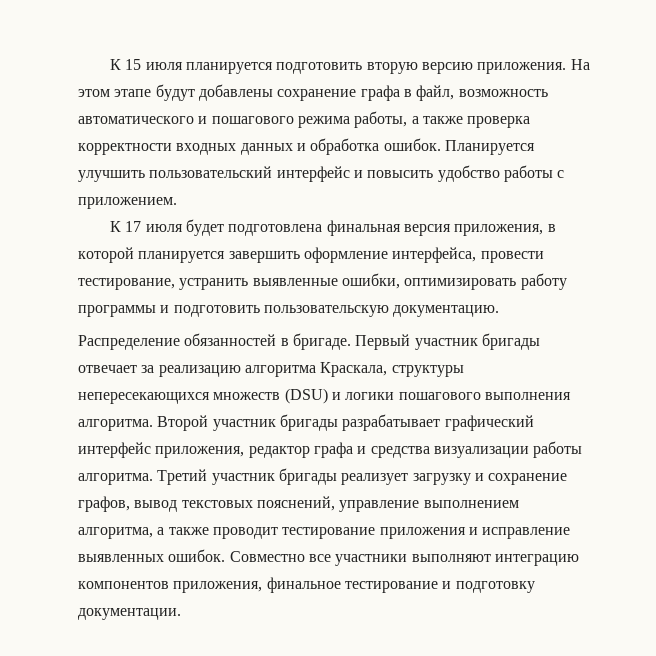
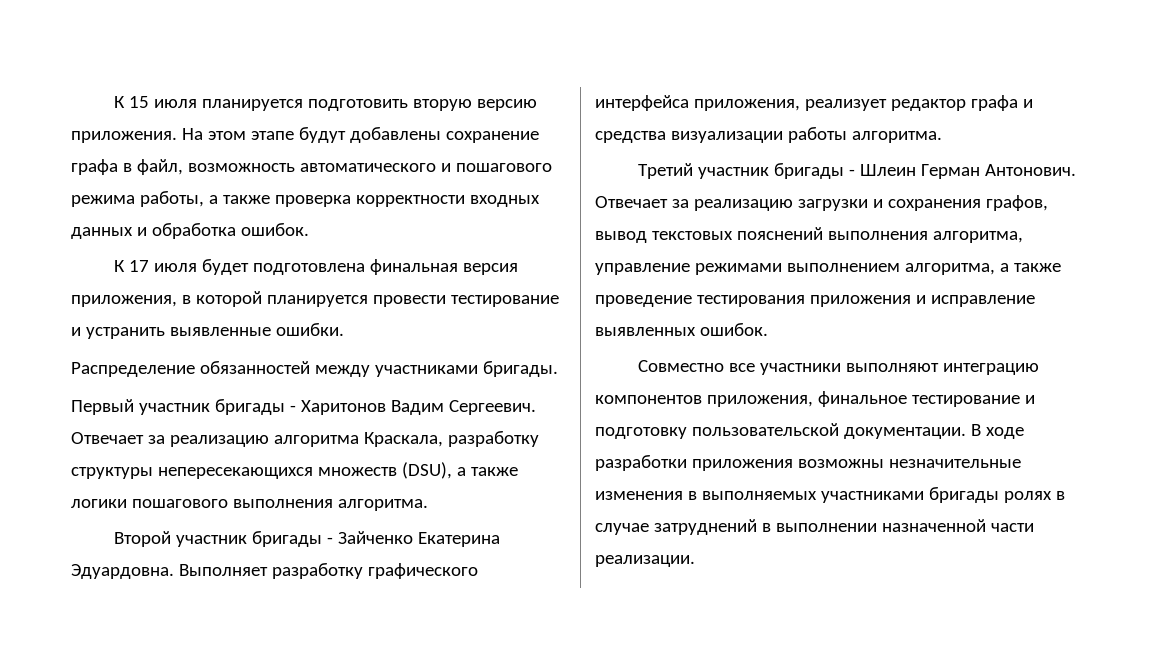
- Планируется улучшить пользовательский интерфейс и повысить удобство работы с приложением.
- К 17 июля будет подготовлена финальная версия приложения, в которой планируется завершить оформление интерфейса, провести тестирование, устранить выявленные ошибки, оптимизировать работу программы и подготовить пользовательскую документацию.
- Распределение обязанностей в бригаде. Первый участник бригады отвечает за реализацию алгоритма Краскала, структуры непересекающихся множеств (DSU) и логики пошагового выполнения алгоритма. Второй участник бригады разрабатывает графический интерфейс приложения, редактор графа и средства визуализации работы алгоритма. Третий участник бригады реализует загрузку и сохранение графов, вывод текстовых пояснений, управление выполнением алгоритма, а также проводит тестирование приложения и исправление выявленных ошибок. Совместно все участники выполняют интеграцию компонентов приложения, финальное тестирование и подготовку документации.
+ К 17 июля будет подготовлена финальная версия приложения, в которой планируется провести тестирование и устранить выявленные ошибки.
+ Распределение обязанностей между участниками бригады.
+ Первый участник бригады - Харитонов Вадим Сергеевич. Отвечает за реализацию алгоритма Краскала, разработку структуры непересекающихся множеств (DSU), а также логики пошагового выполнения алгоритма.
+ Второй участник бригады - Зайченко Екатерина Эдуардовна. Выполняет разработку графического интерфейса приложения, реализует редактор графа и средства визуализации работы алгоритма.
+ Третий участник бригады - Шлеин Герман Антонович. Отвечает за реализацию загрузки и сохранения графов, вывод текстовых пояснений выполнения алгоритма, управление режимами выполнением алгоритма, а также проведение тестирования приложения и исправление выявленных ошибок.
+ Совместно все участники выполняют интеграцию компонентов приложения, финальное тестирование и подготовку пользовательской документации. В ходе разработки приложения возможны незначительные изменения в выполняемых участниками бригады ролях в случае затруднений в выполнении назначенной части реализации.

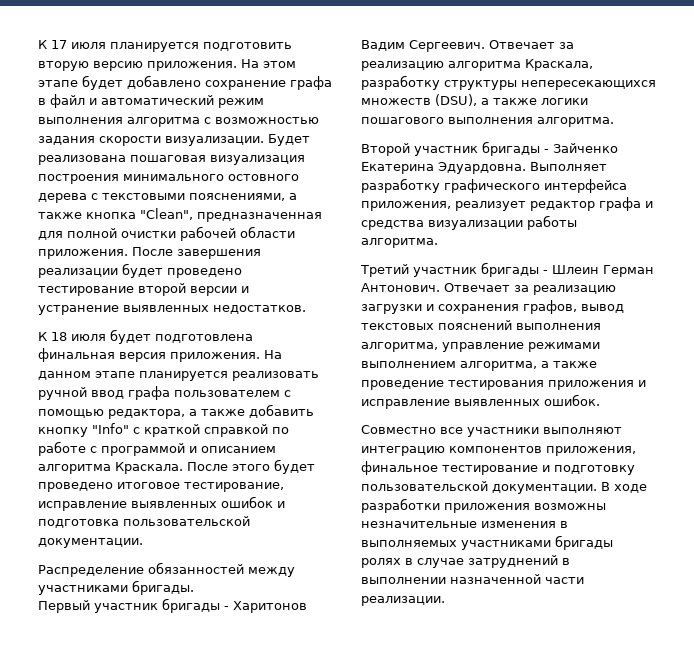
- К 15 июля планируется подготовить вторую версию приложения.
+ К 17 июля планируется подготовить вторую версию приложения.
- На этом этапе будут добавлены сохранение графа в файл, возможность автоматического и пошагового режима работы, а также проверка корректности входных данных и обработка ошибок.
- К 17 июля будет подготовлена финальная версия приложения, в которой планируется провести тестирование и устранить выявленные ошибки.
+ На этом этапе будет добавлено сохранение графа в файл и автоматический режим выполнения алгоритма с возможностью задания скорости визуализации. Будет реализована пошаговая визуализация построения минимального остовного дерева с текстовыми пояснениями, а также кнопка "Clean", предназначенная для полной очистки рабочей области приложения. После завершения реализации будет проведено тестирование второй версии и устранение выявленных недостатков.
+ К 18 июля будет подготовлена финальная версия приложения. На данном этапе планируется реализовать ручной ввод графа пользователем с помощью редактора, а также добавить кнопку "Info" с краткой справкой по работе с программой и описанием алгоритма Краскала. После этого будет проведено итоговое тестирование, исправление выявленных ошибок и подготовка пользовательской документации.

